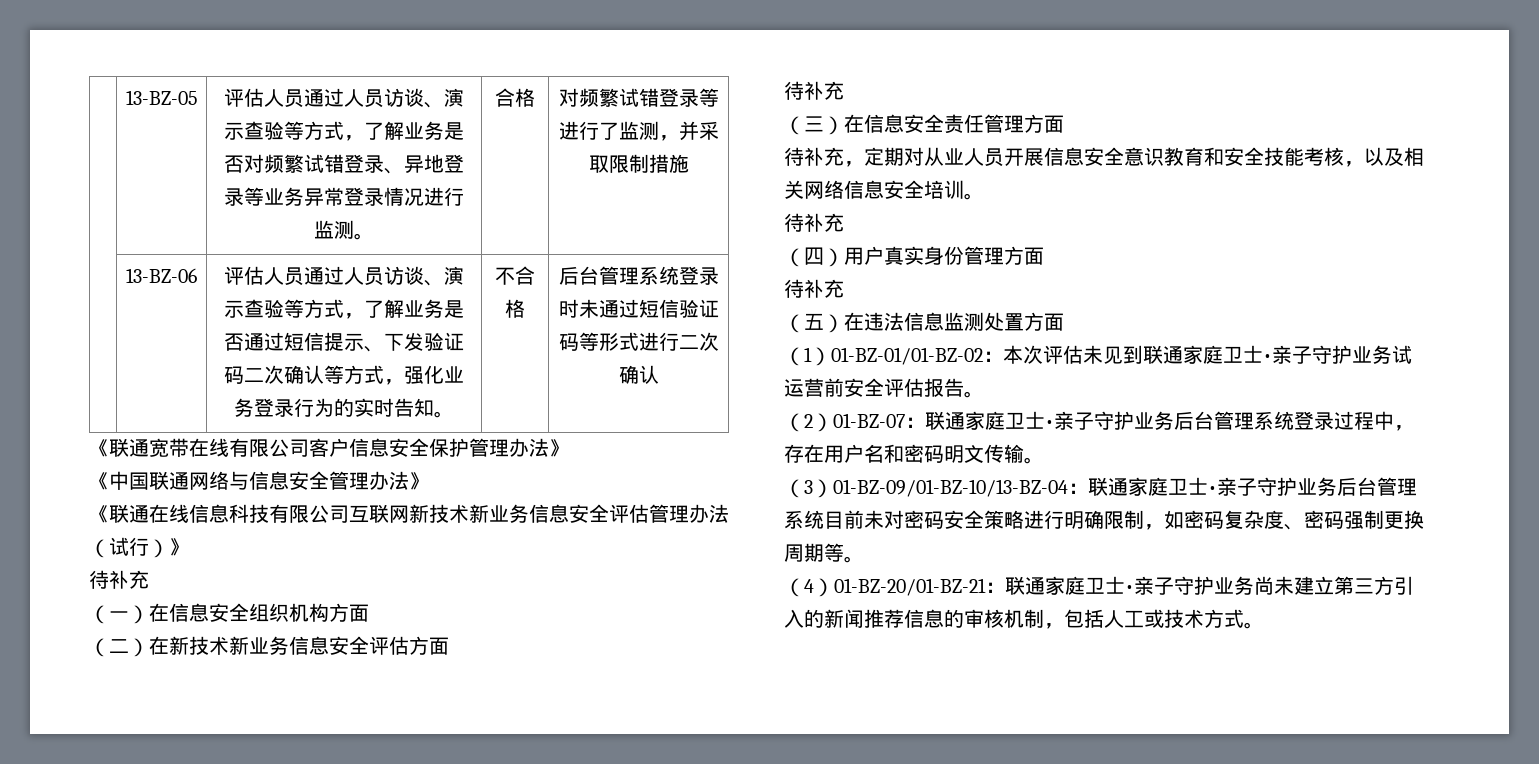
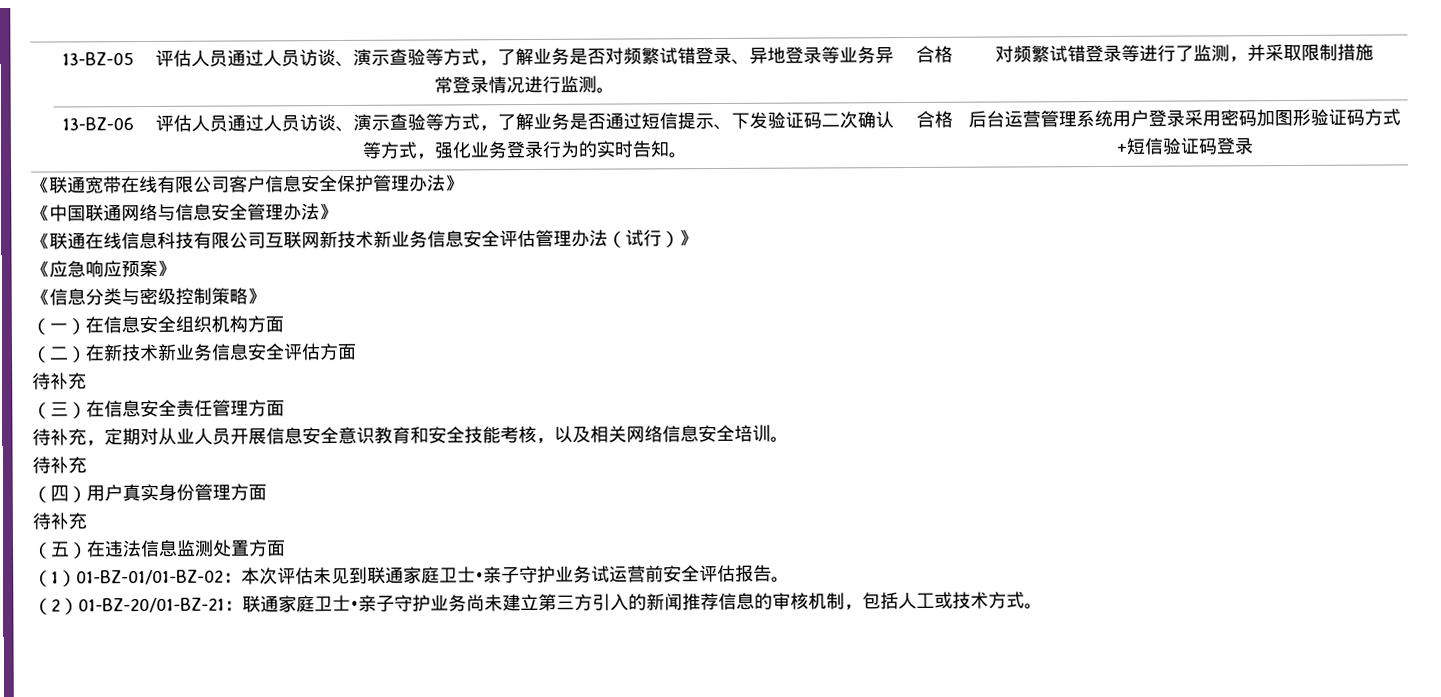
- 评估人员通过人员访谈、演示查验等方式，了解业务是否通过短信提示、下发验证码二次确认等方式，强化业务登录行为的实时告知。 | 不合格
+ 评估人员通过人员访谈、演示查验等方式，了解业务是否通过短信提示、下发验证码二次确认等方式，强化业务登录行为的实时告知。 | 合格
- 后台管理系统登录时未通过短信验证码等形式进行二次确认
+ 后台运营管理系统用户登录采用密码加图形验证码方式+短信验证码登录
  《联通在线信息科技有限公司互联网新技术新业务信息安全评估管理办法（试行）》
- 待补充
+ 《应急响应预案》
+ 《信息分类与密级控制策略》
- （2）01-BZ-07：联通家庭卫士•亲子守护业务后台管理系统登录过程中，存在用户名和密码明文传输。
- （3）01-BZ-09/01-BZ-10/13-BZ-04：联通家庭卫士•亲子守护业务后台管理系统目前未对密码安全策略进行明确限制，如密码复杂度、密码强制更换周期等。
- （4）01-BZ-20/01-BZ-21：联通家庭卫士•亲子守护业务尚未建立第三方引入的新闻推荐信息的审核机制，包括人工或技术方式。
+ （2）01-BZ-20/01-BZ-21：联通家庭卫士•亲子守护业务尚未建立第三方引入的新闻推荐信息的审核机制，包括人工或技术方式。

